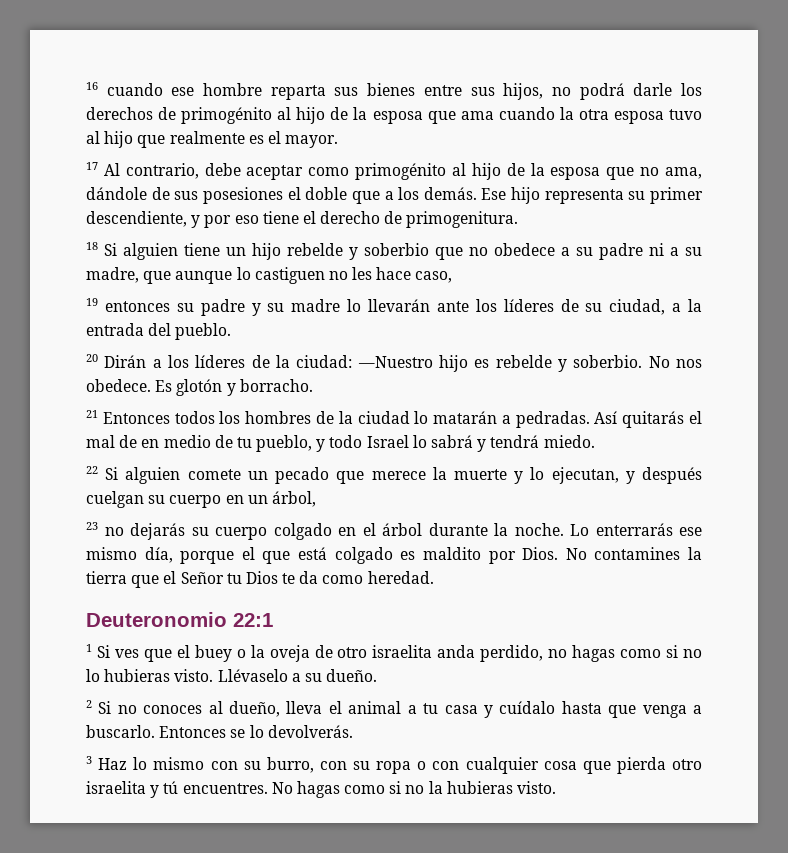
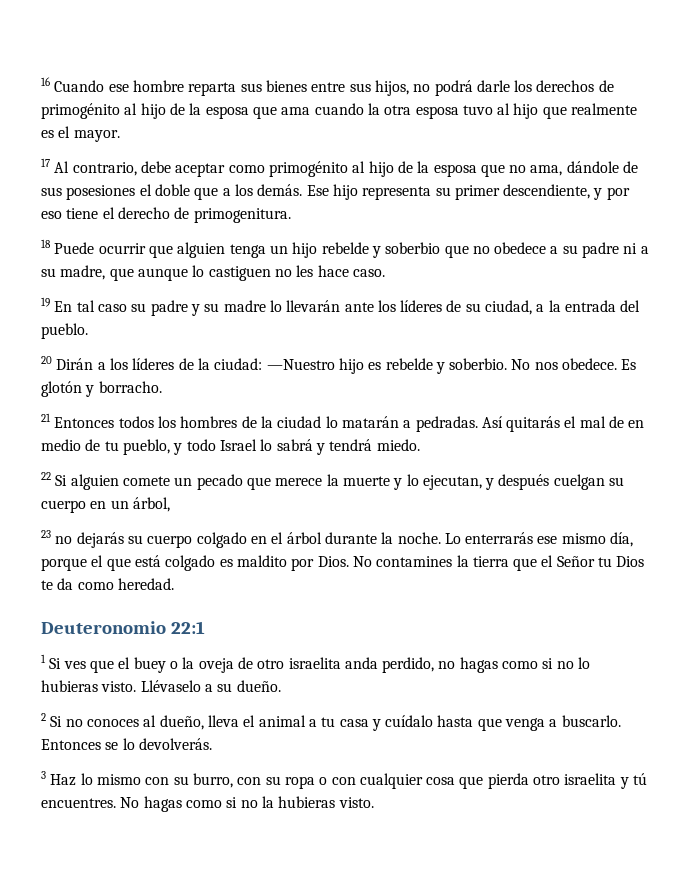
- 16 cuando ese hombre reparta sus bienes entre sus hijos, no podrá darle los derechos de primogénito al hijo de la esposa que ama cuando la otra esposa tuvo al hijo que realmente es el mayor.
+ 16 Cuando ese hombre reparta sus bienes entre sus hijos, no podrá darle los derechos de primogénito al hijo de la esposa que ama cuando la otra esposa tuvo al hijo que realmente es el mayor.
- 18 Si alguien tiene un hijo rebelde y soberbio que no obedece a su padre ni a su madre, que aunque lo castiguen no les hace caso,
+ 18 Puede ocurrir que alguien tenga un hijo rebelde y soberbio que no obedece a su padre ni a su madre, que aunque lo castiguen no les hace caso.
- 19 entonces su padre y su madre lo llevarán ante los líderes de su ciudad, a la entrada del pueblo.
+ 19 En tal caso su padre y su madre lo llevarán ante los líderes de su ciudad, a la entrada del pueblo.

